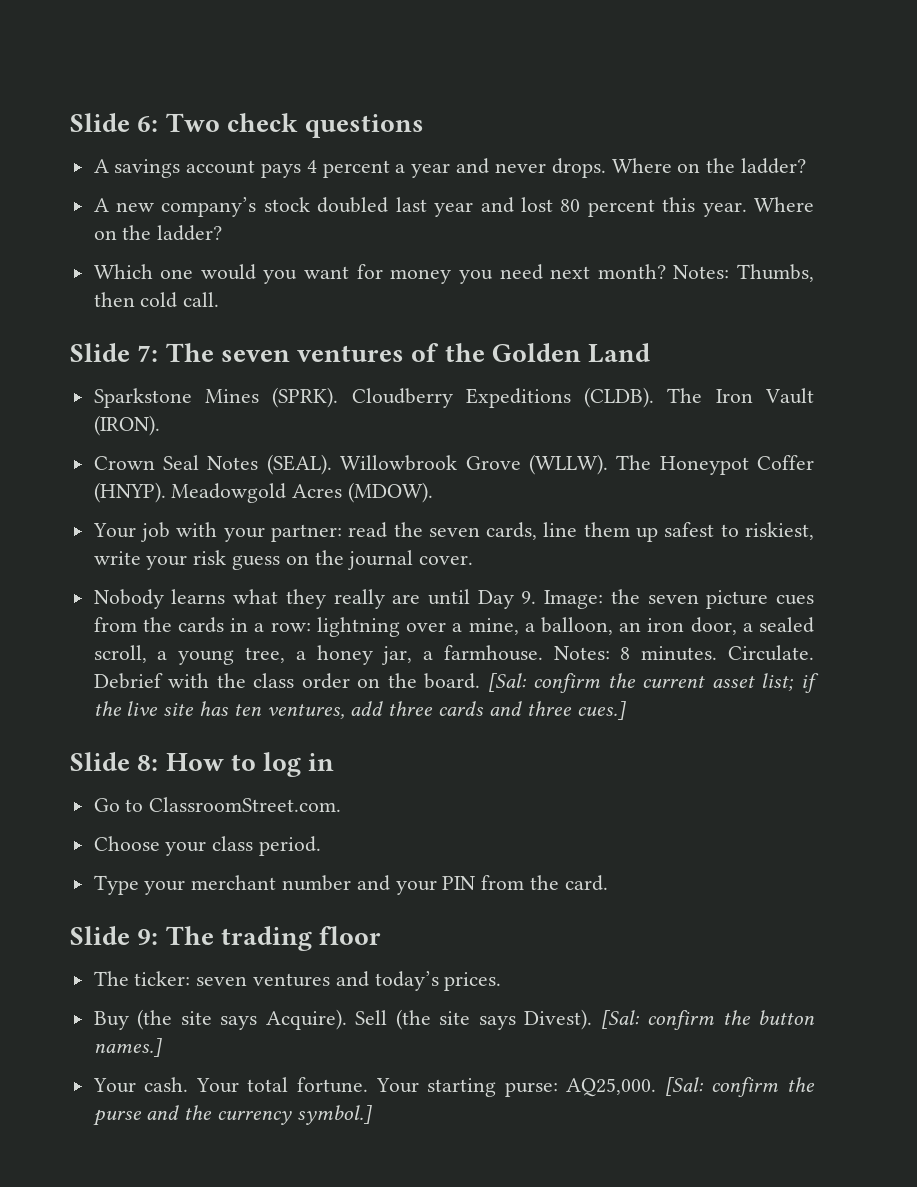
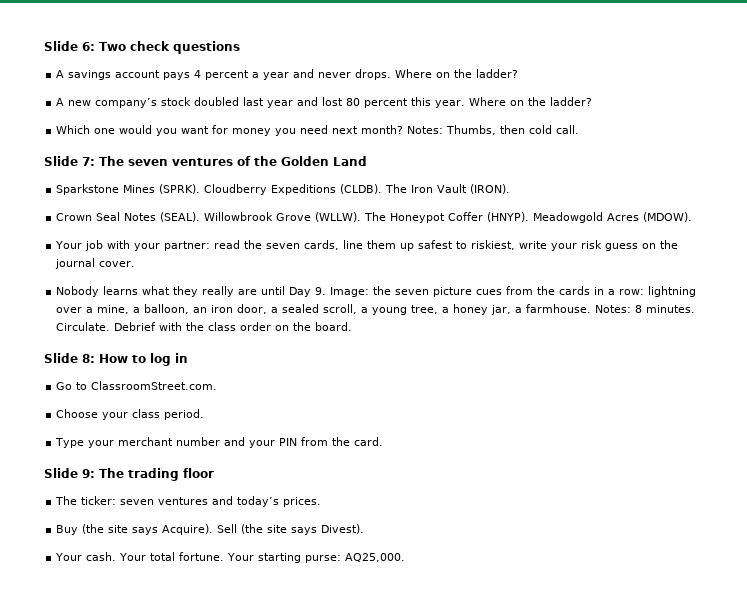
- [Sal: confirm the current asset list; if the live site has ten ventures, add three cards and three cues.]
- [Sal: confirm the button names.]
- [Sal: confirm the purse and the currency symbol.]

